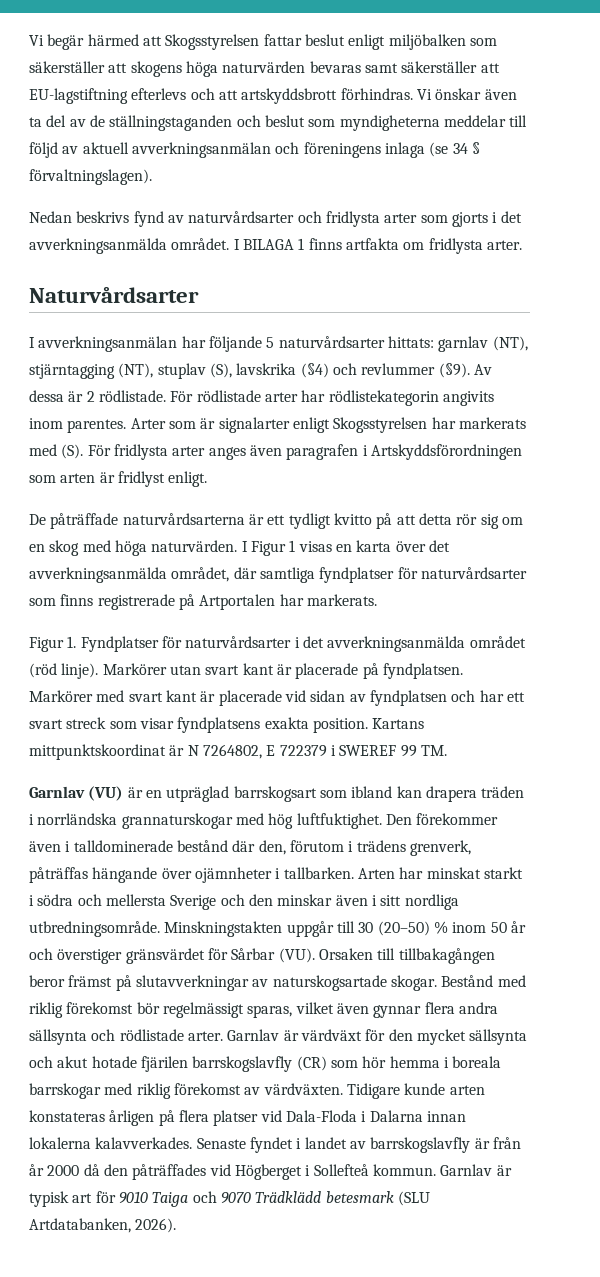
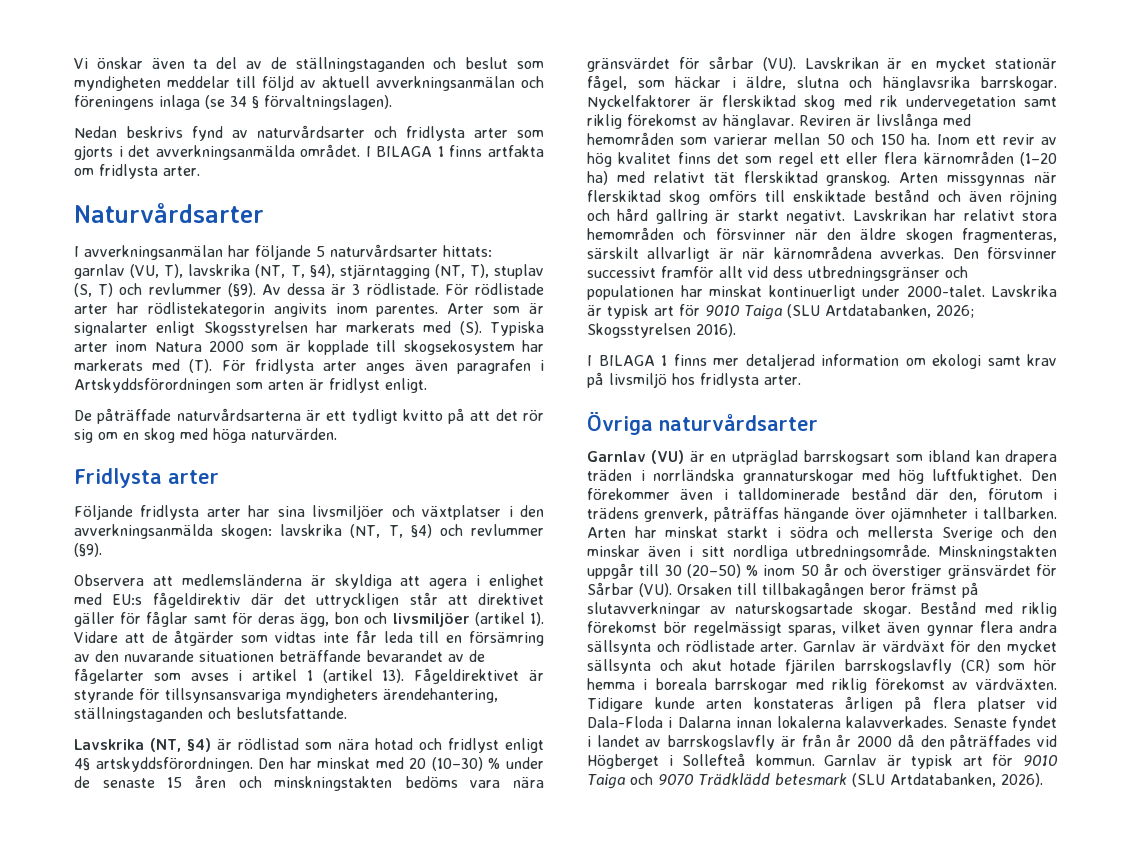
- Vi begär härmed att Skogsstyrelsen fattar beslut enligt miljöbalken som säkerställer att skogens höga naturvärden bevaras samt säkerställer att EU-lagstiftning efterlevs och att artskyddsbrott förhindras. Vi önskar även ta del av de ställningstaganden och beslut som myndigheterna meddelar till följd av aktuell avverkningsanmälan och föreningens inlaga (se 34 § förvaltningslagen).
+ Vi önskar även ta del av de ställningstaganden och beslut som myndigheten meddelar till följd av aktuell avverkningsanmälan och föreningens inlaga (se 34 § förvaltningslagen).
- I avverkningsanmälan har följande 5 naturvårdsarter hittats: garnlav (NT), stjärntagging (NT), stuplav (S), lavskrika (§4) och revlummer (§9).
+ I avverkningsanmälan har följande 5 naturvårdsarter hittats: garnlav (VU, T), lavskrika (NT, T, §4), stjärntagging (NT, T), stuplav (S, T) och revlummer (§9).
- Av dessa är 2 rödlistade.
+ Av dessa är 3 rödlistade.
- Arter som är signalarter enligt Skogsstyrelsen har markerats med (S). För fridlysta arter anges även paragrafen i Artskyddsförordningen som arten är fridlyst enligt.
+ Arter som är signalarter enligt Skogsstyrelsen har markerats med (S). Typiska arter inom Natura 2000 som är kopplade till skogsekosystem har markerats med (T). För fridlysta arter anges även paragrafen i Artskyddsförordningen som arten är fridlyst enligt.
- De påträffade naturvårdsarterna är ett tydligt kvitto på att detta rör sig om en skog med höga naturvärden. I Figur 1 visas en karta över det avverkningsanmälda området, där samtliga fyndplatser för naturvårdsarter som finns registrerade på Artportalen har markerats.
- Figur 1. Fyndplatser för naturvårdsarter i det avverkningsanmälda området (röd linje). Markörer utan svart kant är placerade på fyndplatsen. Markörer med svart kant är placerade vid sidan av fyndplatsen och har ett svart streck som visar fyndplatsens exakta position. Kartans mittpunktskoordinat är N 7264802, E 722379 i SWEREF 99 TM.
+ De påträffade naturvårdsarterna är ett tydligt kvitto på att det rör sig om en skog med höga naturvärden.
+ Fridlysta arter
+ Följande fridlysta arter har sina livsmiljöer och växtplatser i den avverkningsanmälda skogen: lavskrika (NT, T, §4) och revlummer (§9).
+ Observera att medlemsländerna är skyldiga att agera i enlighet med EU:s fågeldirektiv där det uttryckligen står att direktivet gäller för fåglar samt för deras ägg, bon och livsmiljöer (artikel 1). Vidare att de åtgärder som vidtas inte får leda till en försämring av den nuvarande situationen beträffande bevarandet av de fågelarter som avses i artikel 1 (artikel 13). Fågeldirektivet är styrande för tillsynsansvariga myndigheters ärendehantering, ställningstaganden och beslutsfattande.
+ Lavskrika (NT, §4) är rödlistad som nära hotad och fridlyst enligt 4§ artskyddsförordningen. Den har minskat med 20 (10–30) % under de senaste 15 åren och minskningstakten bedöms vara nära gränsvärdet för sårbar (VU). Lavskrikan är en mycket stationär fågel, som häckar i äldre, slutna och hänglavsrika barrskogar. Nyckelfaktorer är flerskiktad skog med rik undervegetation samt riklig förekomst av hänglavar. Reviren är livslånga med hemområden som varierar mellan 50 och 150 ha. Inom ett revir av hög kvalitet finns det som regel ett eller flera kärnområden (1–20 ha) med relativt tät flerskiktad granskog. Arten missgynnas när flerskiktad skog omförs till enskiktade bestånd och även röjning och hård gallring är starkt negativt. Lavskrikan har relativt stora hemområden och försvinner när den äldre skogen fragmenteras, särskilt allvarligt är när kärnområdena avverkas. Den försvinner successivt framför allt vid dess utbredningsgränser och populationen har minskat kontinuerligt under 2000-talet. Lavskrika är typisk art för 9010 Taiga (SLU Artdatabanken, 2026; Skogsstyrelsen 2016).
+ I BILAGA 1 finns mer detaljerad information om ekologi samt krav på livsmiljö hos fridlysta arter.
+ Övriga naturvårdsarter

